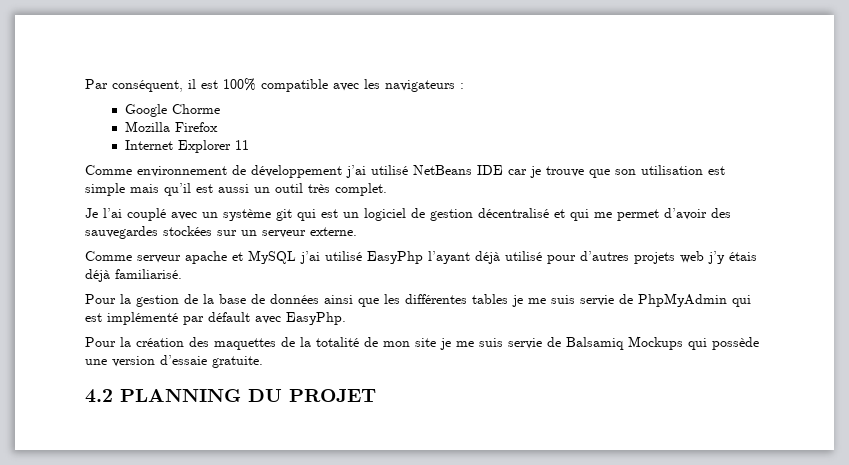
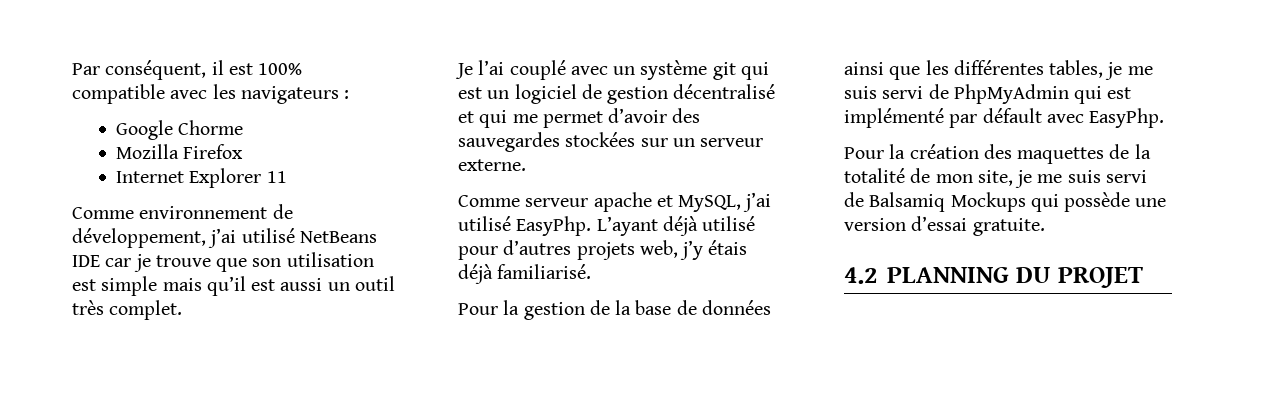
- Comme environnement de développement j’ai utilisé NetBeans IDE car je trouve que son utilisation est simple mais qu’il est aussi un outil très complet.
+ Comme environnement de développement, j’ai utilisé NetBeans IDE car je trouve que son utilisation est simple mais qu’il est aussi un outil très complet.
- Comme serveur apache et MySQL j’ai utilisé EasyPhp l’ayant déjà utilisé pour d’autres projets web j’y étais déjà familiarisé.
+ Comme serveur apache et MySQL, j’ai utilisé EasyPhp. L’ayant déjà utilisé pour d’autres projets web, j’y étais déjà familiarisé.
- Pour la gestion de la base de données ainsi que les différentes tables je me suis servie de PhpMyAdmin qui est implémenté par défault avec EasyPhp.
+ Pour la gestion de la base de données ainsi que les différentes tables, je me suis servi de PhpMyAdmin qui est implémenté par défault avec EasyPhp.
- Pour la création des maquettes de la totalité de mon site je me suis servie de Balsamiq Mockups qui possède une version d’essaie gratuite.
+ Pour la création des maquettes de la totalité de mon site, je me suis servi de Balsamiq Mockups qui possède une version d’essai gratuite.

